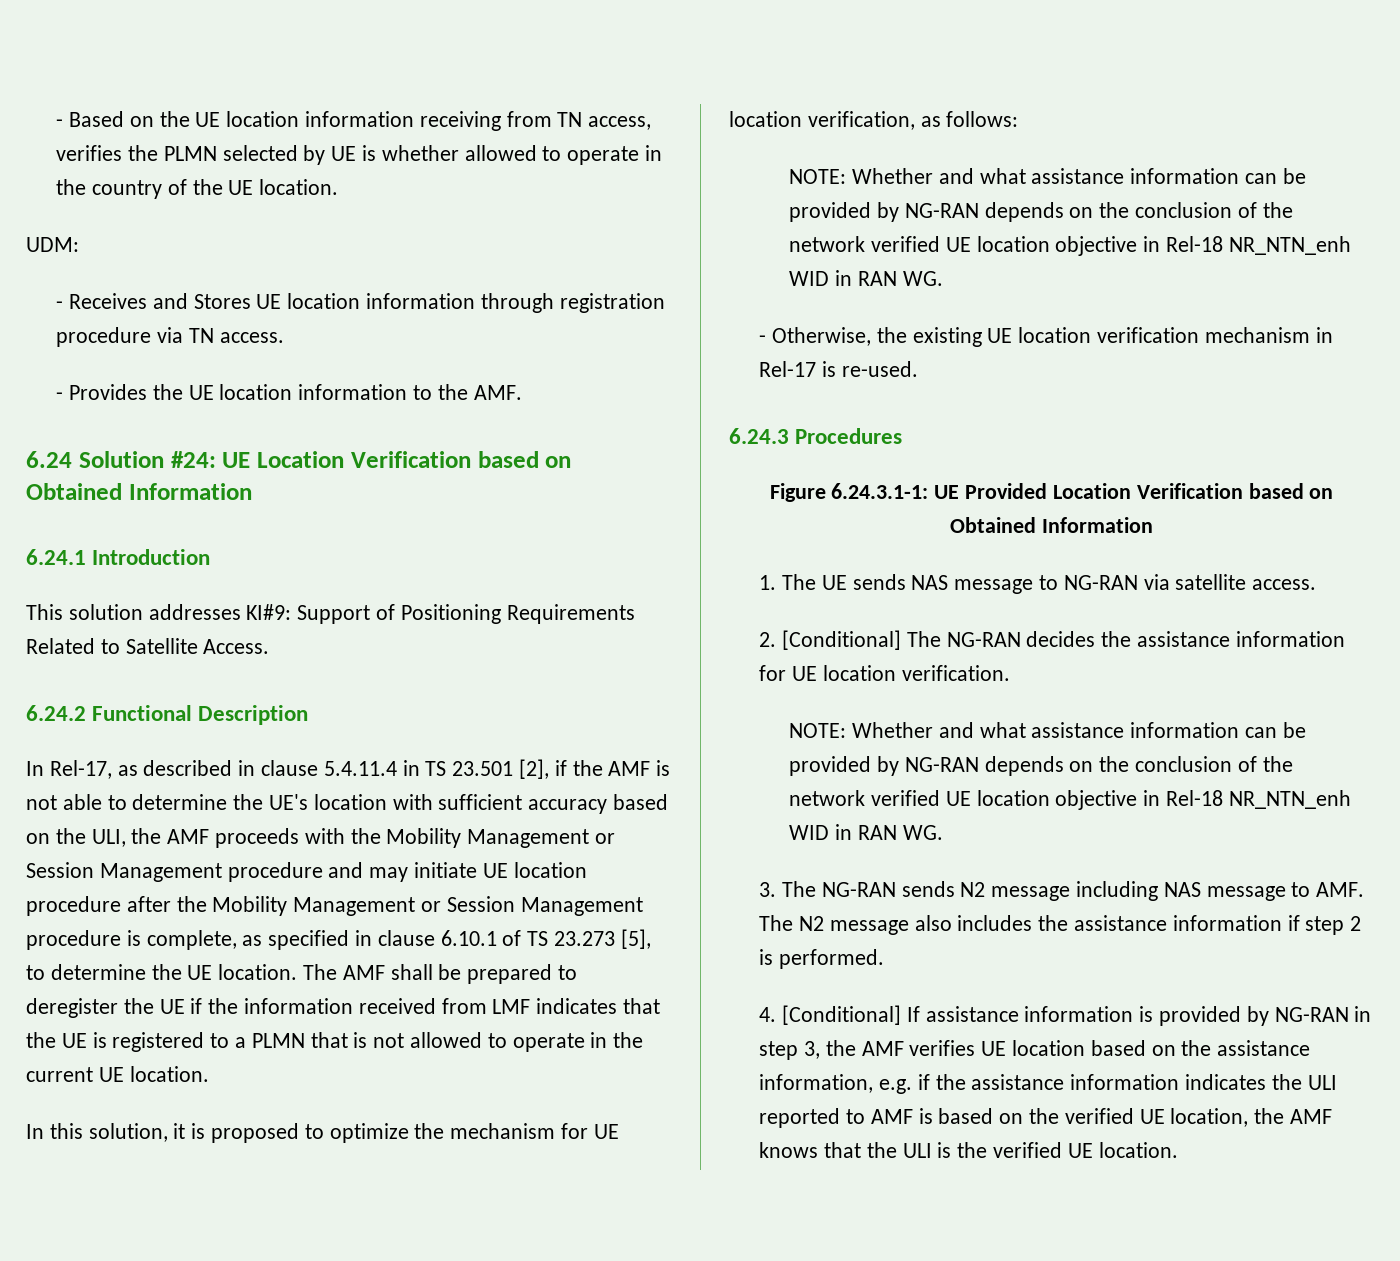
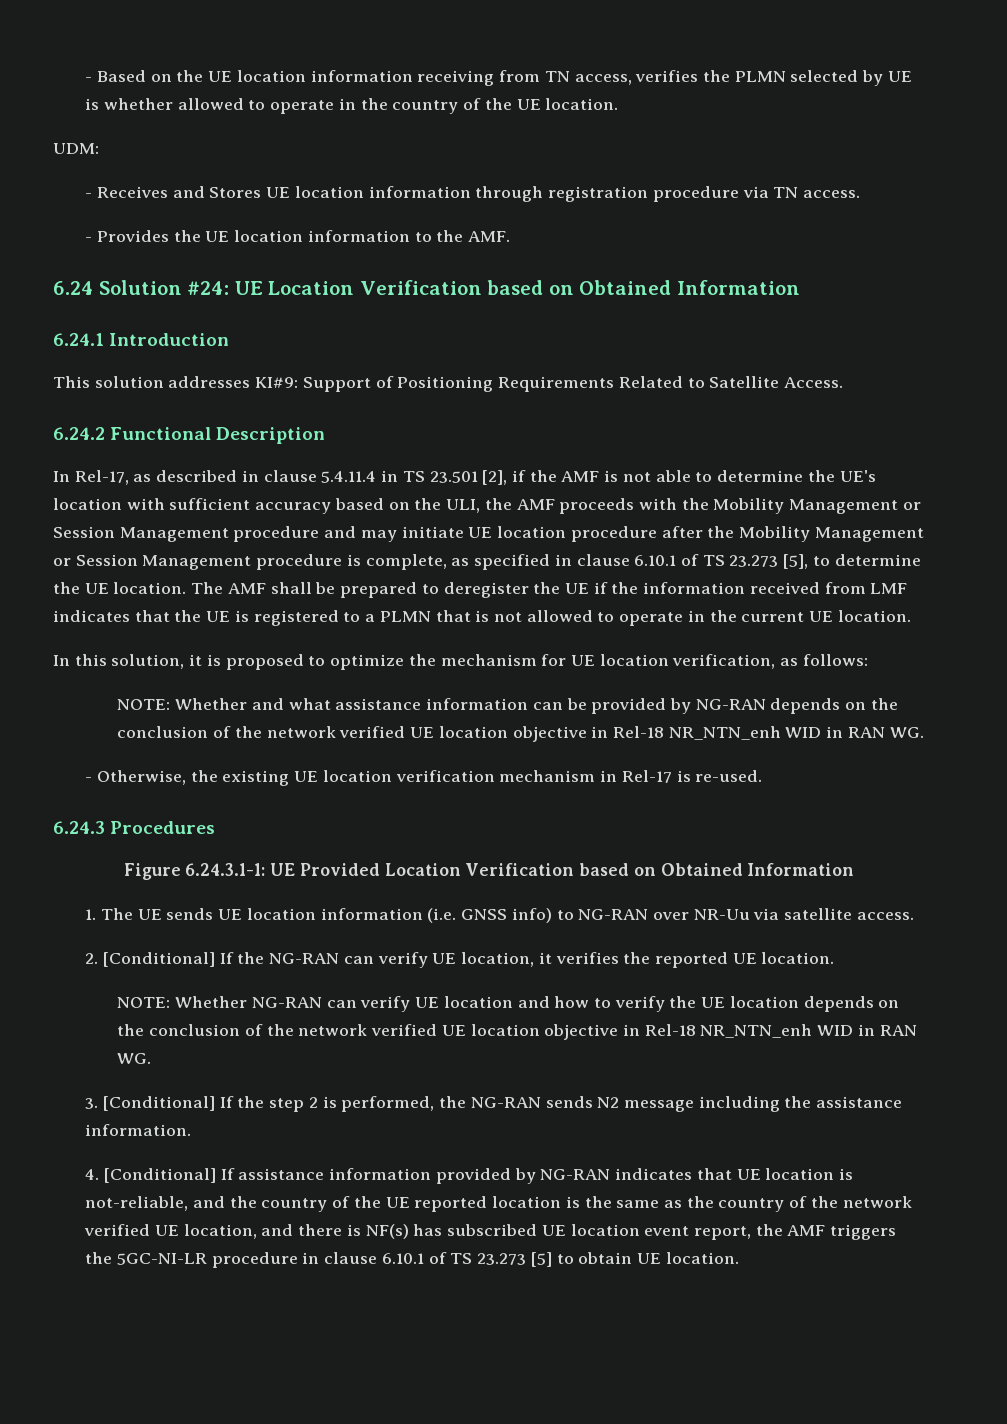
- 1. The UE sends NAS message to NG-RAN via satellite access.
+ 1. The UE sends UE location information (i.e. GNSS info) to NG-RAN over NR-Uu via satellite access.
- 2. [Conditional] The NG-RAN decides the assistance information for UE location verification.
- NOTE: Whether and what assistance information can be provided by NG-RAN depends on the conclusion of the network verified UE location objective in Rel-18 NR_NTN_enh WID in RAN WG.
+ 2. [Conditional] If the NG-RAN can verify UE location, it verifies the reported UE location.
+ NOTE: Whether NG-RAN can verify UE location and how to verify the UE location depends on the conclusion of the network verified UE location objective in Rel-18 NR_NTN_enh WID in RAN WG.
- 3. The NG-RAN sends N2 message including NAS message to AMF. The N2 message also includes the assistance information if step 2 is performed.
+ 3. [Conditional] If the step 2 is performed, the NG-RAN sends N2 message including the assistance information.
- 4. [Conditional] If assistance information is provided by NG-RAN in step 3, the AMF verifies UE location based on the assistance information, e.g. if the assistance information indicates the ULI reported to AMF is based on the verified UE location, the AMF knows that the ULI is the verified UE location.
+ 4. [Conditional] If assistance information provided by NG-RAN indicates that UE location is not-reliable, and the country of the UE reported location is the same as the country of the network verified UE location, and there is NF(s) has subscribed UE location event report, the AMF triggers the 5GC-NI-LR procedure in clause 6.10.1 of TS 23.273 [5] to obtain UE location.

